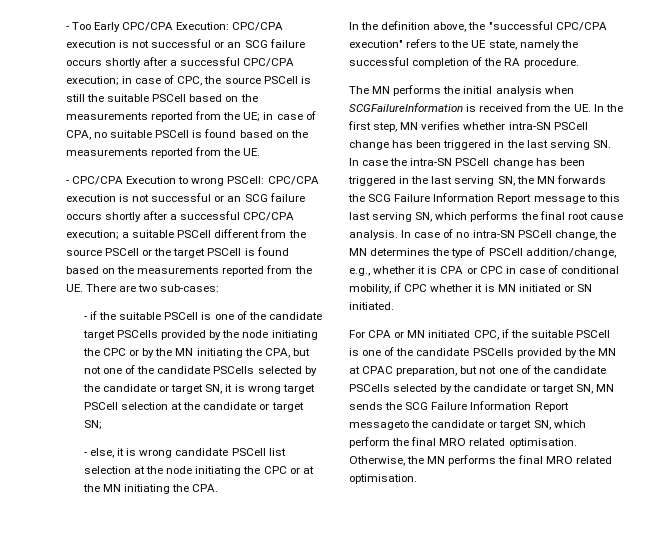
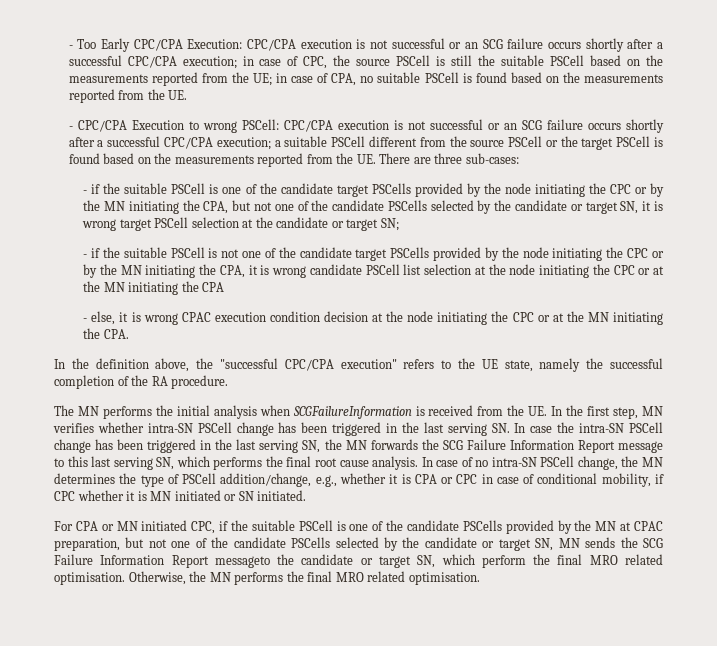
- - CPC/CPA Execution to wrong PSCell: CPC/CPA execution is not successful or an SCG failure occurs shortly after a successful CPC/CPA execution; a suitable PSCell different from the source PSCell or the target PSCell is found based on the measurements reported from the UE. There are two sub-cases:
+ - CPC/CPA Execution to wrong PSCell: CPC/CPA execution is not successful or an SCG failure occurs shortly after a successful CPC/CPA execution; a suitable PSCell different from the source PSCell or the target PSCell is found based on the measurements reported from the UE. There are three sub-cases:
- - else, it is wrong candidate PSCell list selection at the node initiating the CPC or at the MN initiating the CPA.
+ - if the suitable PSCell is not one of the candidate target PSCells provided by the node initiating the CPC or by the MN initiating the CPA, it is wrong candidate PSCell list selection at the node initiating the CPC or at the MN initiating the CPA
+ - else, it is wrong CPAC execution condition decision at the node initiating the CPC or at the MN initiating the CPA.

